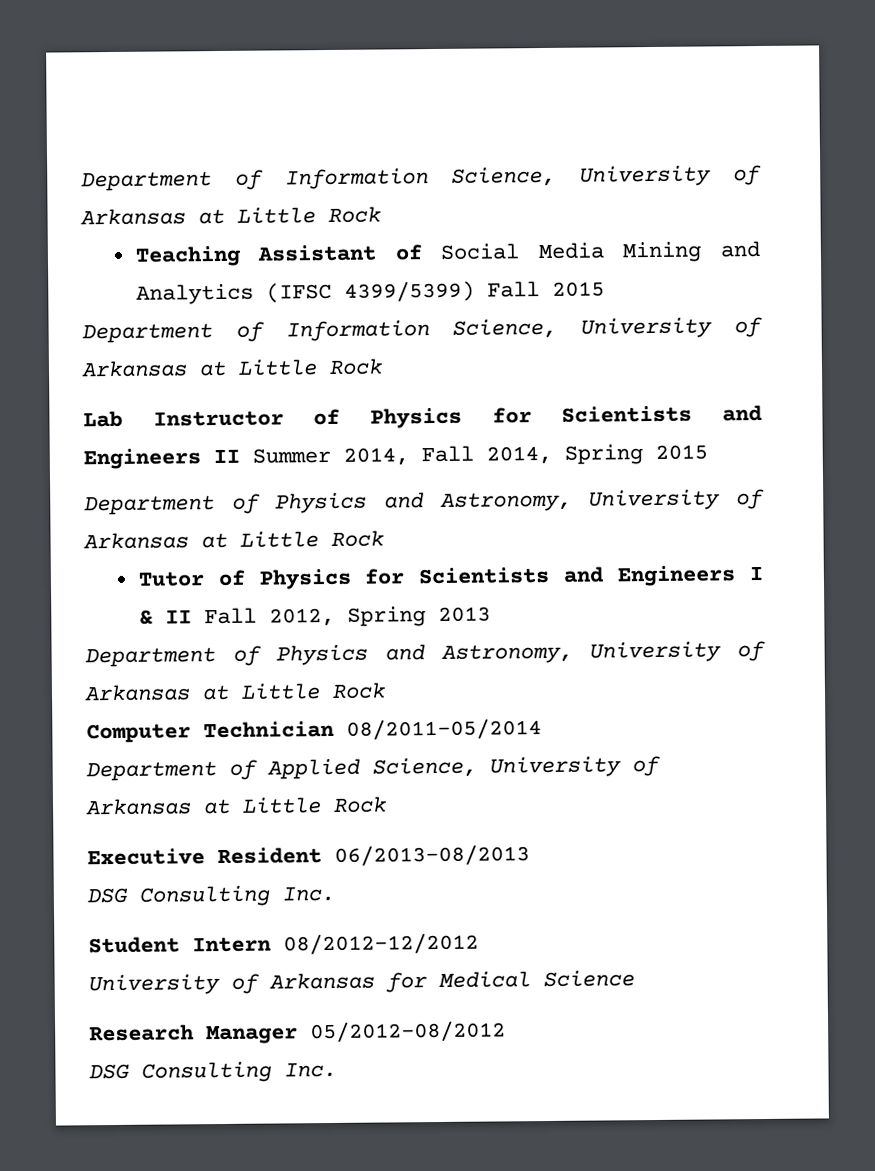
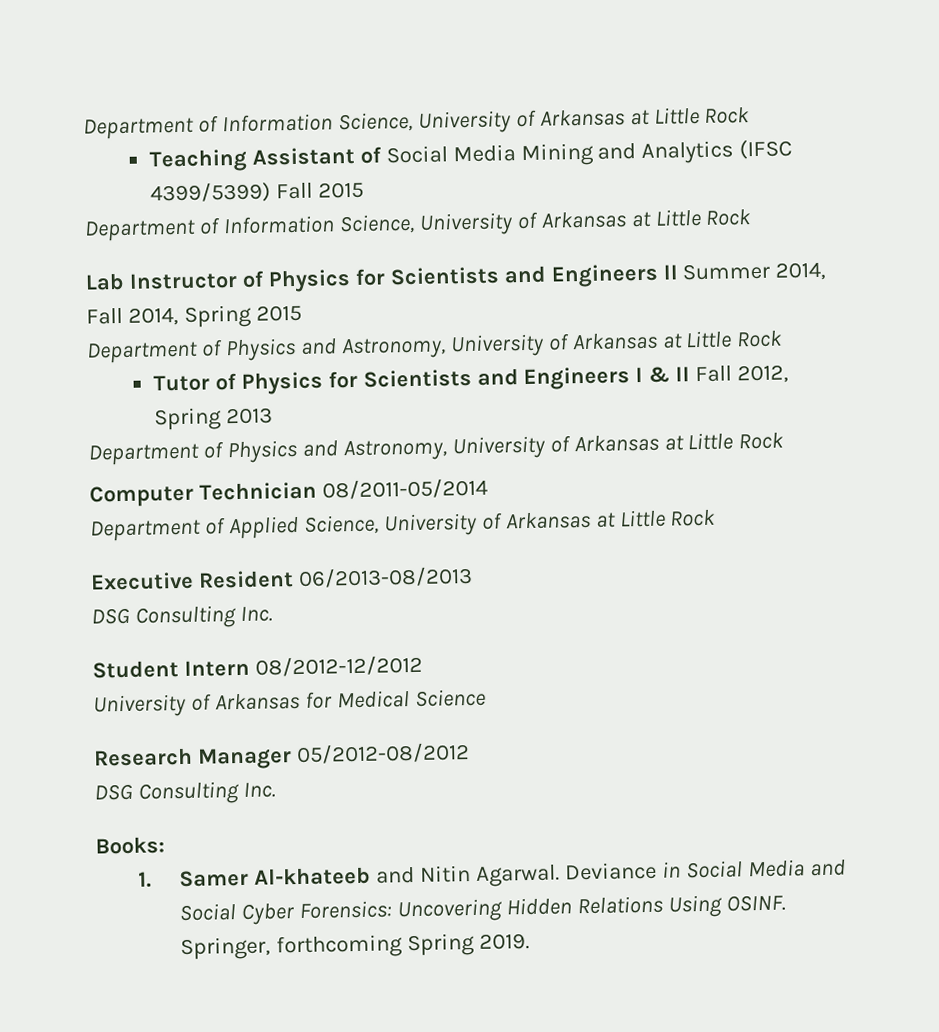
+ Books:
+ 1. Samer Al-khateeb and Nitin Agarwal. Deviance in Social Media and Social Cyber Forensics: Uncovering Hidden Relations Using OSINF. Springer, forthcoming Spring 2019.

